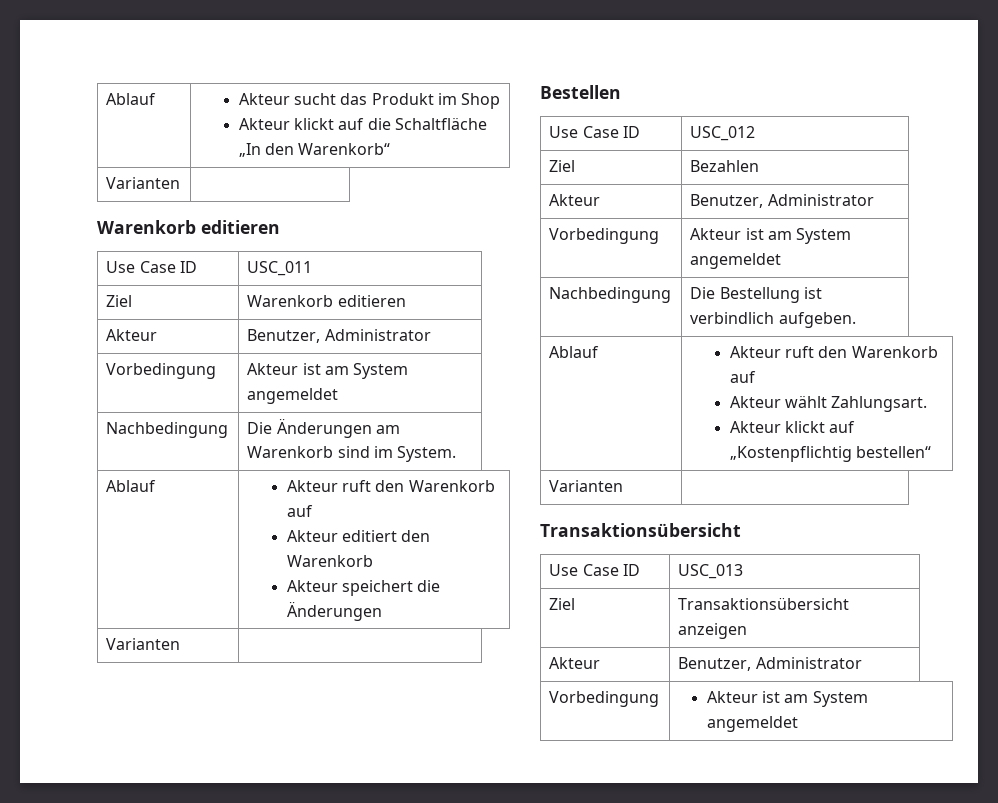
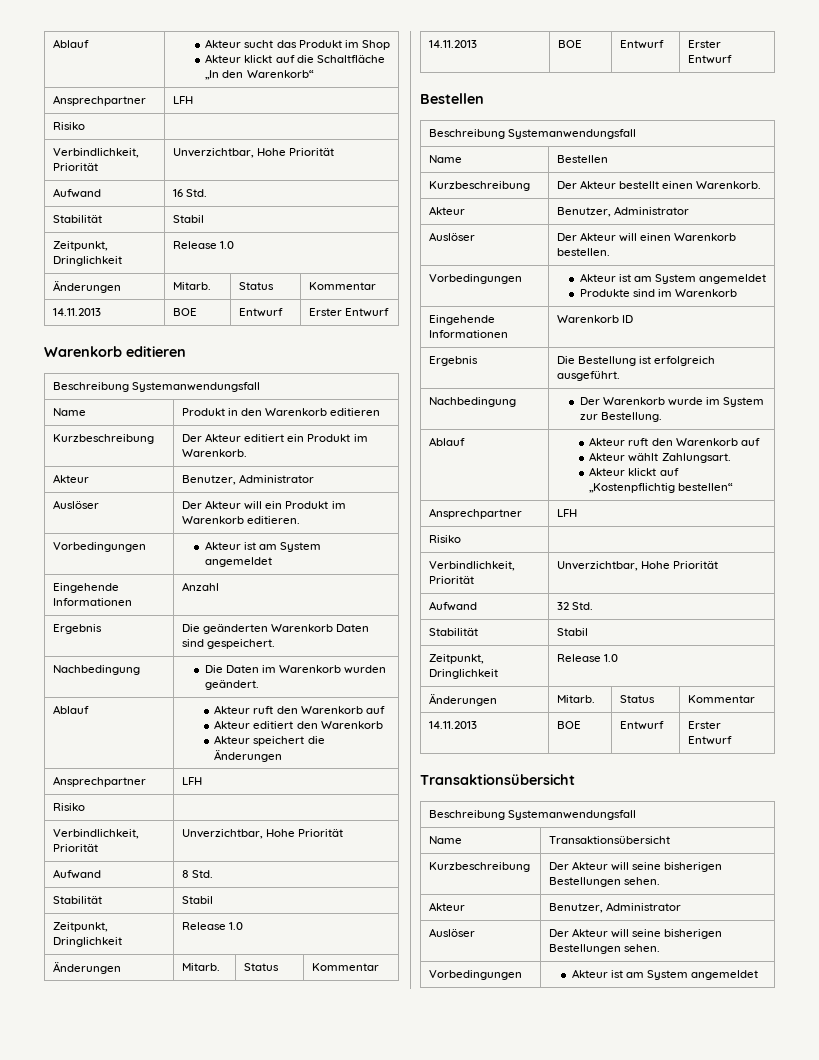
  Ablauf | Akteur sucht das Produkt im Shop
  Akteur klickt auf die Schaltfläche „In den Warenkorb“
- Varianten |
+ Ansprechpartner | LFH
+ Risiko |
+ Verbindlichkeit, Priorität | Unverzichtbar, Hohe Priorität
+ Aufwand | 16 Std.
+ Stabilität | Stabil
+ Zeitpunkt, Dringlichkeit | Release 1.0
+ Änderungen | Mitarb. | Status | Kommentar
+ 14.11.2013 | BOE | Entwurf | Erster Entwurf
  Warenkorb editieren
- Use Case ID | USC_011
- Ziel | Warenkorb editieren
+ Beschreibung Systemanwendungsfall
+ Name | Produkt in den Warenkorb editieren
+ Kurzbeschreibung | Der Akteur editiert ein Produkt im Warenkorb.
  Akteur | Benutzer, Administrator
- Vorbedingung | Akteur ist am System angemeldet
- Nachbedingung | Die Änderungen am Warenkorb sind im System.
+ Auslöser | Der Akteur will ein Produkt im Warenkorb editieren.
+ Vorbedingungen | Akteur ist am System angemeldet
+ Eingehende Informationen | Anzahl
+ Ergebnis | Die geänderten Warenkorb Daten sind gespeichert.
+ Nachbedingung | Die Daten im Warenkorb wurden geändert.
  Ablauf | Akteur ruft den Warenkorb auf
  Akteur editiert den Warenkorb
  Akteur speichert die Änderungen
- Varianten |
+ Ansprechpartner | LFH
+ Risiko |
+ Verbindlichkeit, Priorität | Unverzichtbar, Hohe Priorität
+ Aufwand | 8 Std.
+ Stabilität | Stabil
+ Zeitpunkt, Dringlichkeit | Release 1.0
+ Änderungen | Mitarb. | Status | Kommentar
+ 14.11.2013 | BOE | Entwurf | Erster Entwurf
  Bestellen
- Use Case ID | USC_012
- Ziel | Bezahlen
+ Beschreibung Systemanwendungsfall
+ Name | Bestellen
+ Kurzbeschreibung | Der Akteur bestellt einen Warenkorb.
  Akteur | Benutzer, Administrator
- Vorbedingung | Akteur ist am System angemeldet
- Nachbedingung | Die Bestellung ist verbindlich aufgeben.
+ Auslöser | Der Akteur will einen Warenkorb bestellen.
+ Vorbedingungen | Akteur ist am System angemeldet
+ Produkte sind im Warenkorb
+ Eingehende Informationen | Warenkorb ID
+ Ergebnis | Die Bestellung ist erfolgreich ausgeführt.
+ Nachbedingung | Der Warenkorb wurde im System zur Bestellung.
  Ablauf | Akteur ruft den Warenkorb auf
  Akteur wählt Zahlungsart.
  Akteur klickt auf „Kostenpflichtig bestellen“
- Varianten |
+ Ansprechpartner | LFH
+ Risiko |
+ Verbindlichkeit, Priorität | Unverzichtbar, Hohe Priorität
+ Aufwand | 32 Std.
+ Stabilität | Stabil
+ Zeitpunkt, Dringlichkeit | Release 1.0
+ Änderungen | Mitarb. | Status | Kommentar
+ 14.11.2013 | BOE | Entwurf | Erster Entwurf
  Transaktionsübersicht
- Use Case ID | USC_013
- Ziel | Transaktionsübersicht anzeigen
+ Beschreibung Systemanwendungsfall
+ Name | Transaktionsübersicht
+ Kurzbeschreibung | Der Akteur will seine bisherigen Bestellungen sehen.
  Akteur | Benutzer, Administrator
- Vorbedingung | Akteur ist am System angemeldet
+ Auslöser | Der Akteur will seine bisherigen Bestellungen sehen.
+ Vorbedingungen | Akteur ist am System angemeldet

